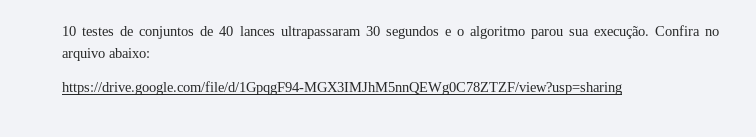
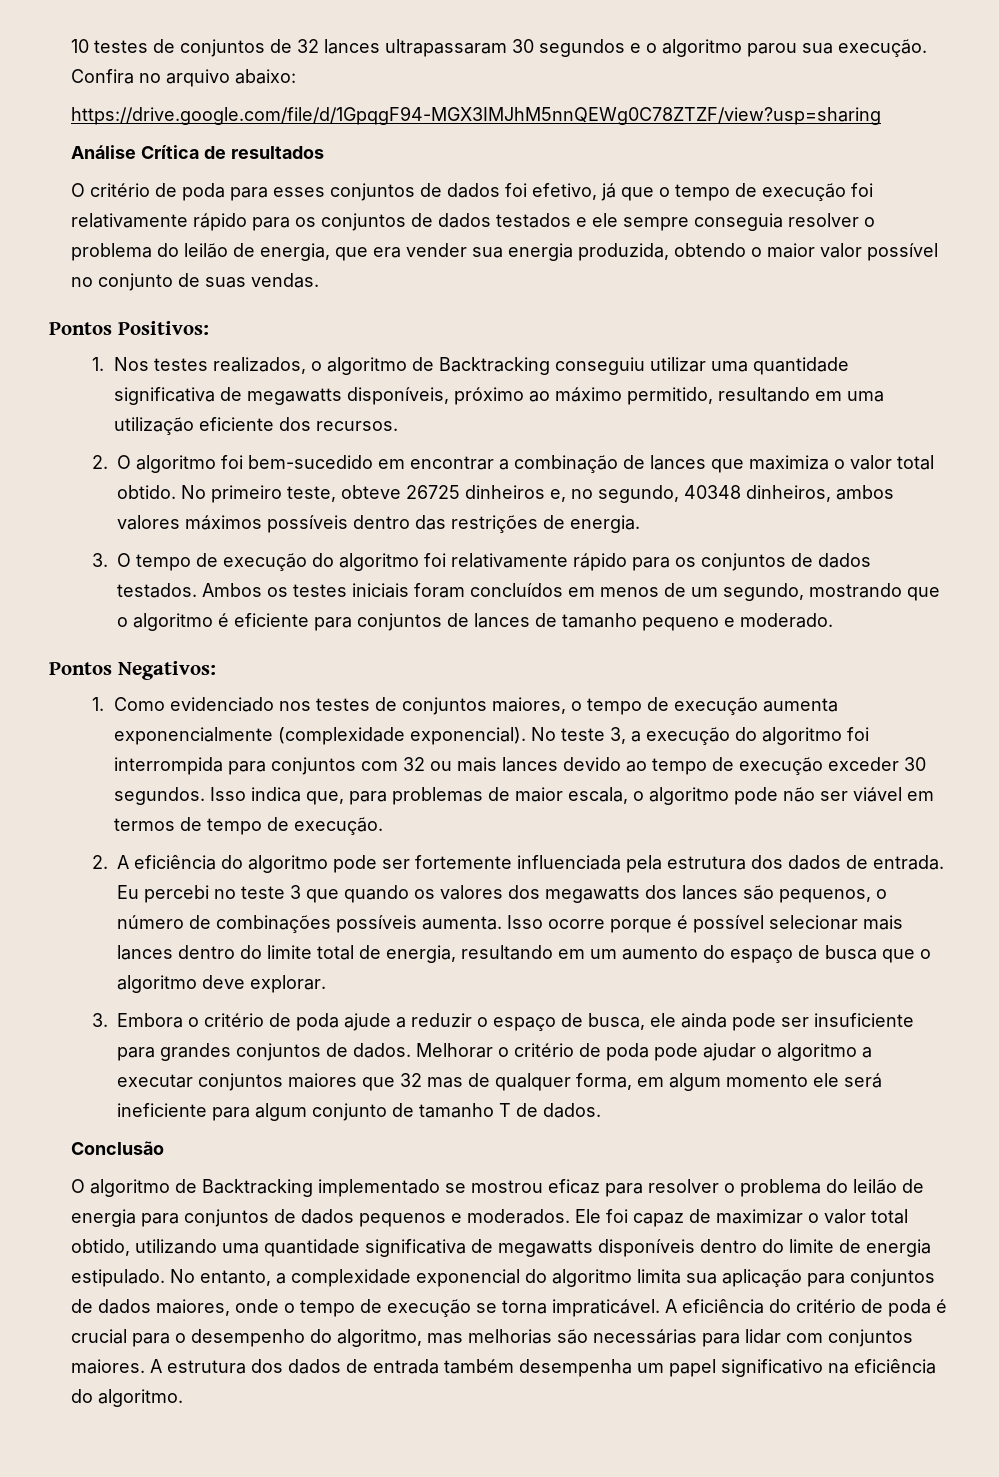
- 10 testes de conjuntos de 40 lances ultrapassaram 30 segundos e o algoritmo parou sua execução.
+ 10 testes de conjuntos de 32 lances ultrapassaram 30 segundos e o algoritmo parou sua execução.
+ Análise Crítica de resultados
+ O critério de poda para esses conjuntos de dados foi efetivo, já que o tempo de execução foi relativamente rápido para os conjuntos de dados testados e ele sempre conseguia resolver o problema do leilão de energia, que era vender sua energia produzida, obtendo o maior valor possível no conjunto de suas vendas.
+ Pontos Positivos:
+ 1. Nos testes realizados, o algoritmo de Backtracking conseguiu utilizar uma quantidade significativa de megawatts disponíveis, próximo ao máximo permitido, resultando em uma utilização eficiente dos recursos.
+ 2. O algoritmo foi bem-sucedido em encontrar a combinação de lances que maximiza o valor total obtido. No primeiro teste, obteve 26725 dinheiros e, no segundo, 40348 dinheiros, ambos valores máximos possíveis dentro das restrições de energia.
+ 3. O tempo de execução do algoritmo foi relativamente rápido para os conjuntos de dados testados. Ambos os testes iniciais foram concluídos em menos de um segundo, mostrando que o algoritmo é eficiente para conjuntos de lances de tamanho pequeno e moderado.
+ Pontos Negativos:
+ 1. Como evidenciado nos testes de conjuntos maiores, o tempo de execução aumenta exponencialmente (complexidade exponencial). No teste 3, a execução do algoritmo foi interrompida para conjuntos com 32 ou mais lances devido ao tempo de execução exceder 30 segundos. Isso indica que, para problemas de maior escala, o algoritmo pode não ser viável em termos de tempo de execução.
+ 2. A eficiência do algoritmo pode ser fortemente influenciada pela estrutura dos dados de entrada. Eu percebi no teste 3 que quando os valores dos megawatts dos lances são pequenos, o número de combinações possíveis aumenta. Isso ocorre porque é possível selecionar mais lances dentro do limite total de energia, resultando em um aumento do espaço de busca que o algoritmo deve explorar.
+ 3. Embora o critério de poda ajude a reduzir o espaço de busca, ele ainda pode ser insuficiente para grandes conjuntos de dados. Melhorar o critério de poda pode ajudar o algoritmo a executar conjuntos maiores que 32 mas de qualquer forma, em algum momento ele será ineficiente para algum conjunto de tamanho T de dados.
+ Conclusão
+ O algoritmo de Backtracking implementado se mostrou eficaz para resolver o problema do leilão de energia para conjuntos de dados pequenos e moderados. Ele foi capaz de maximizar o valor total obtido, utilizando uma quantidade significativa de megawatts disponíveis dentro do limite de energia estipulado. No entanto, a complexidade exponencial do algoritmo limita sua aplicação para conjuntos de dados maiores, onde o tempo de execução se torna impraticável. A eficiência do critério de poda é crucial para o desempenho do algoritmo, mas melhorias são necessárias para lidar com conjuntos maiores. A estrutura dos dados de entrada também desempenha um papel significativo na eficiência do algoritmo.

